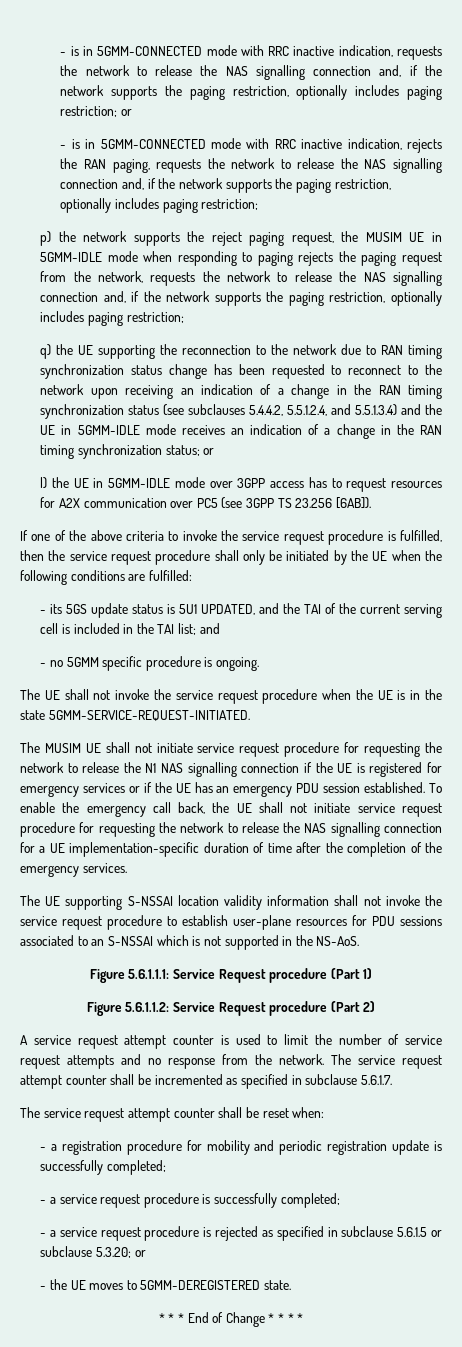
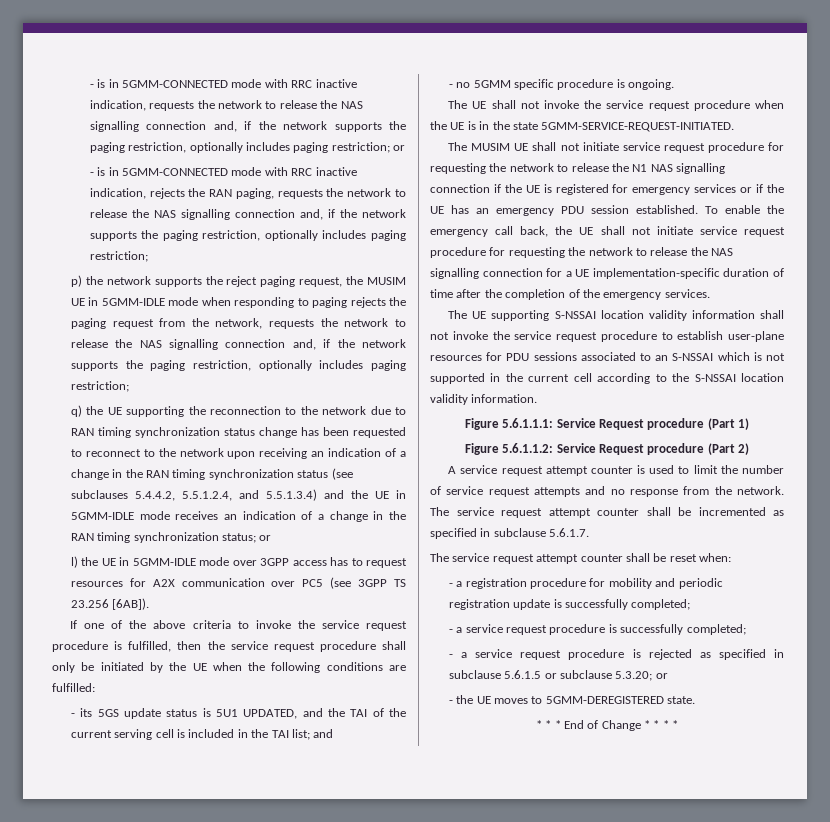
- The UE supporting S-NSSAI location validity information shall not invoke the service request procedure to establish user-plane resources for PDU sessions associated to an S-NSSAI which is not supported in the NS-AoS.
+ The UE supporting S-NSSAI location validity information shall not invoke the service request procedure to establish user-plane resources for PDU sessions associated to an S-NSSAI which is not supported in the current cell according to the S-NSSAI location validity information.

